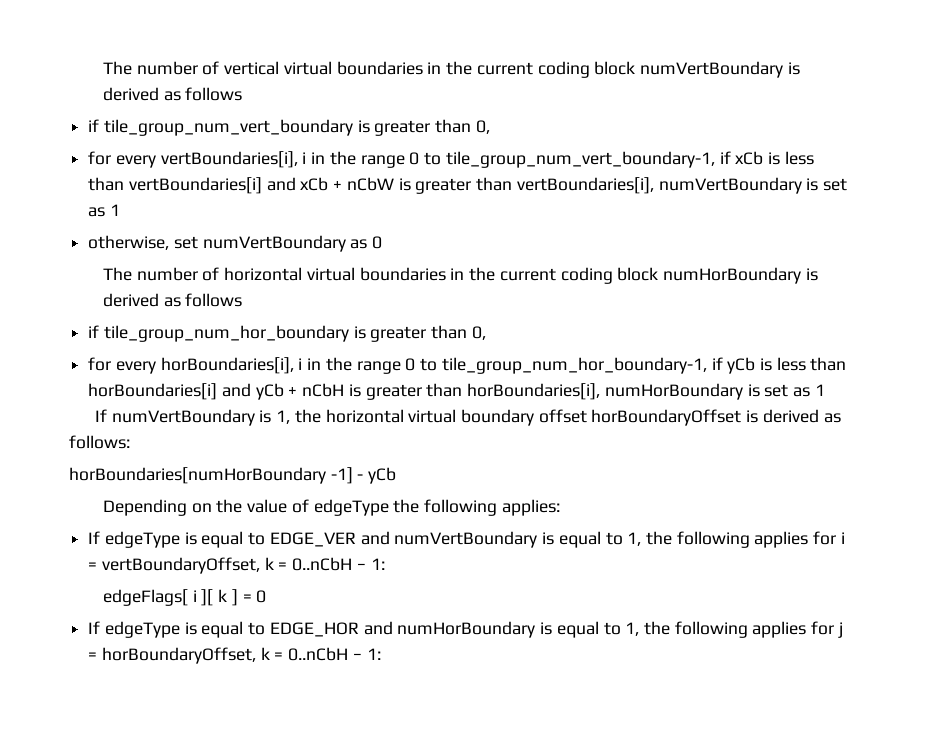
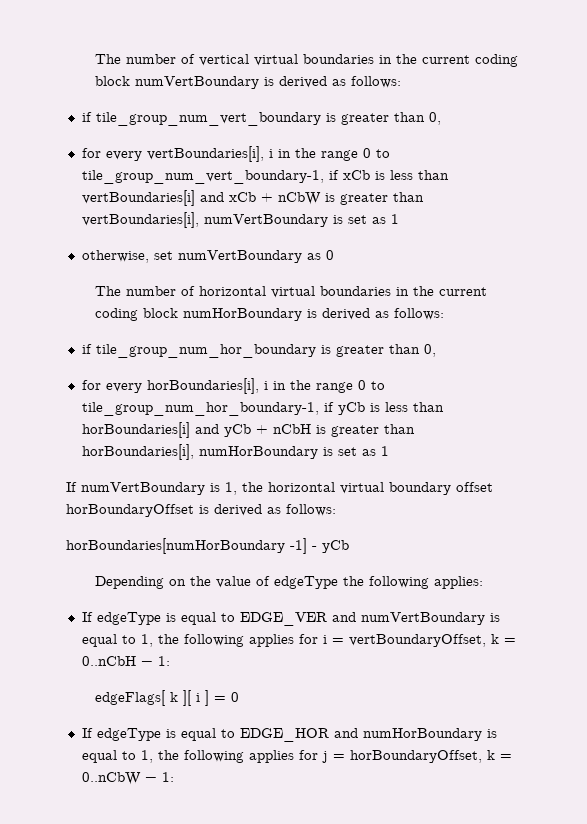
- The number of vertical virtual boundaries in the current coding block numVertBoundary is derived as follows
+ The number of vertical virtual boundaries in the current coding block numVertBoundary is derived as follows:
- The number of horizontal virtual boundaries in the current coding block numHorBoundary is derived as follows
+ The number of horizontal virtual boundaries in the current coding block numHorBoundary is derived as follows:
- edgeFlags[ i ][ k ] = 0
+ edgeFlags[ k ][ i ] = 0
- If edgeType is equal to EDGE_HOR and numHorBoundary is equal to 1, the following applies for j = horBoundaryOffset, k = 0..nCbH − 1:
+ If edgeType is equal to EDGE_HOR and numHorBoundary is equal to 1, the following applies for j = horBoundaryOffset, k = 0..nCbW − 1:

